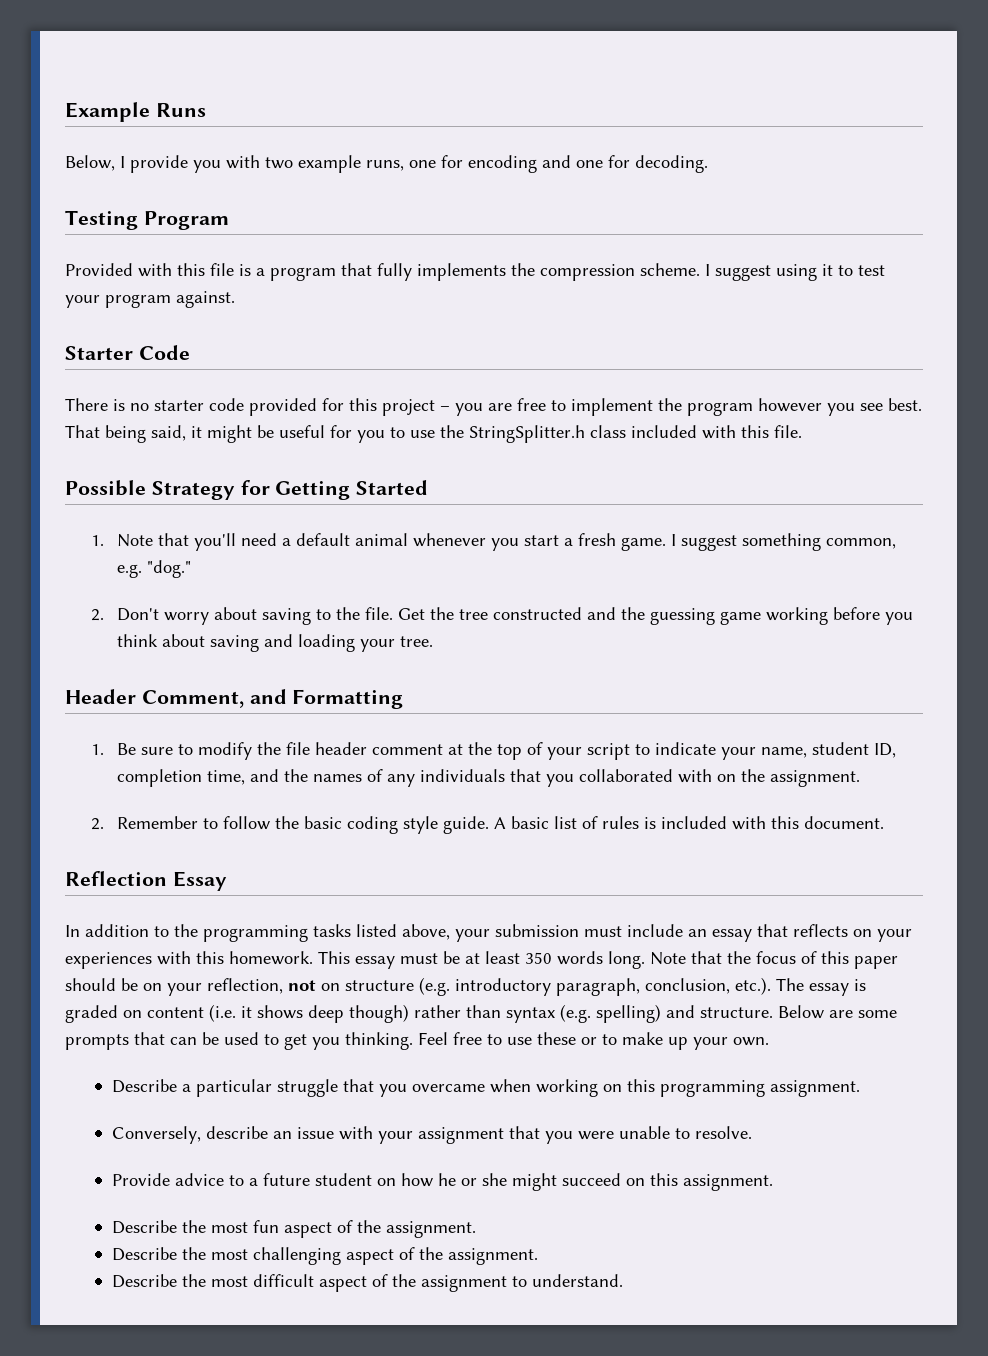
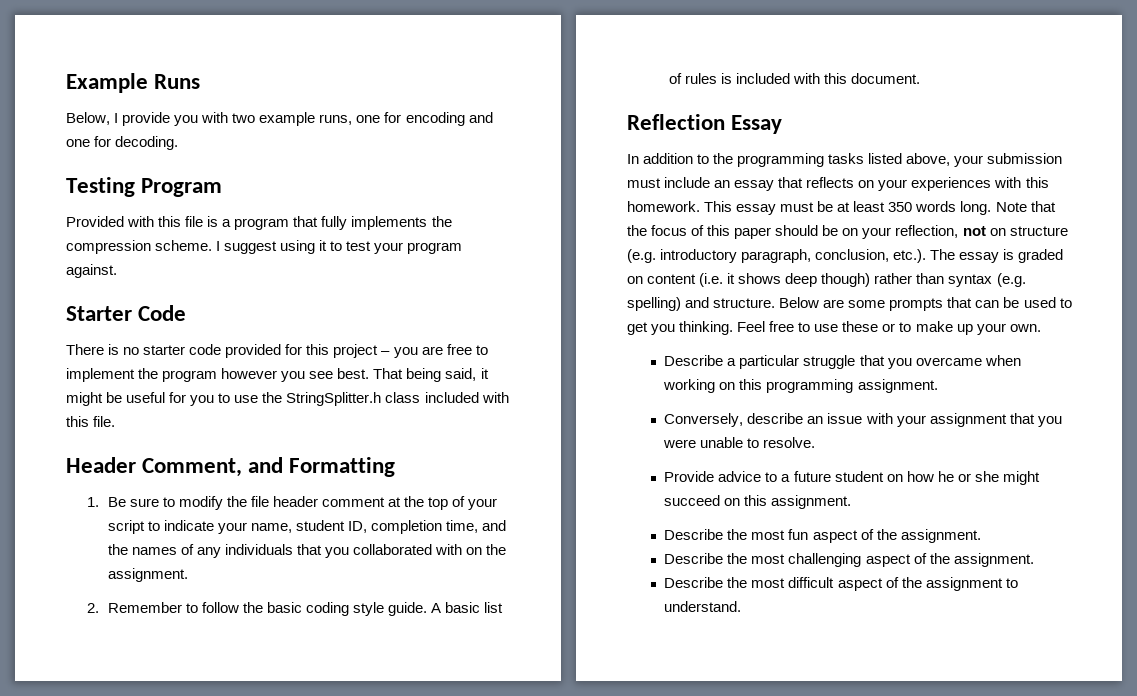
- Possible Strategy for Getting Started
- 1. Note that you'll need a default animal whenever you start a fresh game. I suggest something common, e.g. "dog."
- 2. Don't worry about saving to the file. Get the tree constructed and the guessing game working before you think about saving and loading your tree.

